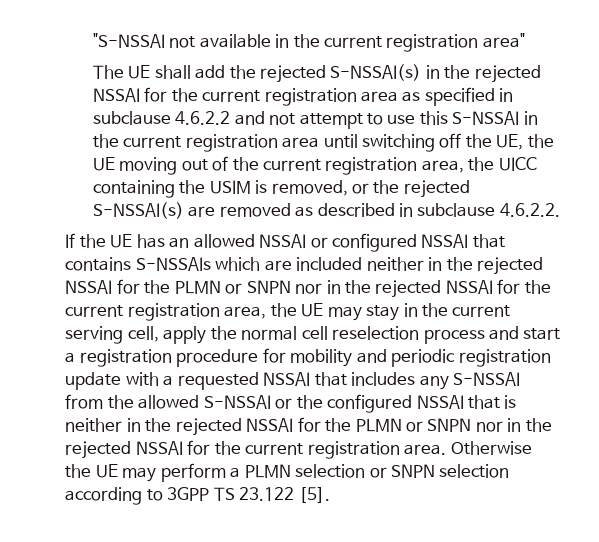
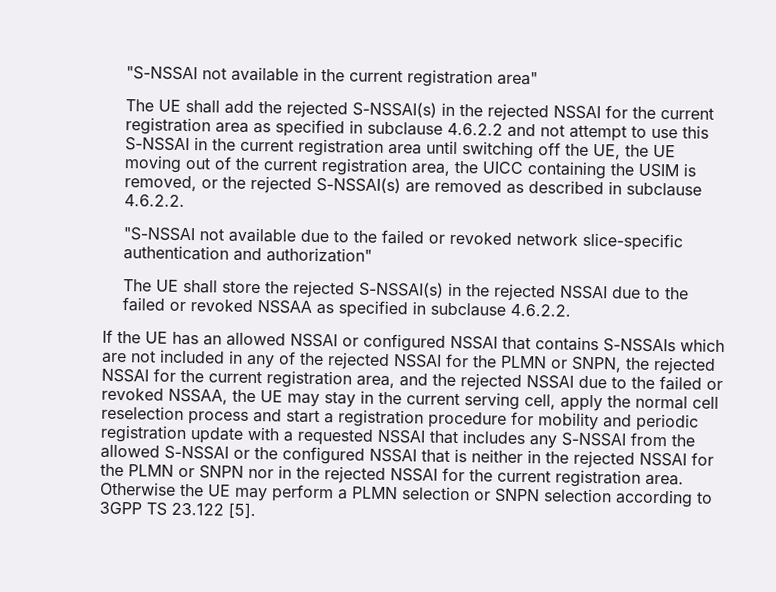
+ "S-NSSAI not available due to the failed or revoked network slice-specific authentication and authorization"
+ The UE shall store the rejected S-NSSAI(s) in the rejected NSSAI due to the failed or revoked NSSAA as specified in subclause 4.6.2.2.
- If the UE has an allowed NSSAI or configured NSSAI that contains S-NSSAIs which are included neither in the rejected NSSAI for the PLMN or SNPN nor in the rejected NSSAI for the current registration area, the UE may stay in the current serving cell, apply the normal cell reselection process and start a registration procedure for mobility and periodic registration update with a requested NSSAI that includes any S-NSSAI from the allowed S-NSSAI or the configured NSSAI that is neither in the rejected NSSAI for the PLMN or SNPN nor in the rejected NSSAI for the current registration area.
+ If the UE has an allowed NSSAI or configured NSSAI that contains S-NSSAIs which are not included in any of the rejected NSSAI for the PLMN or SNPN, the rejected NSSAI for the current registration area, and the rejected NSSAI due to the failed or revoked NSSAA, the UE may stay in the current serving cell, apply the normal cell reselection process and start a registration procedure for mobility and periodic registration update with a requested NSSAI that includes any S-NSSAI from the allowed S-NSSAI or the configured NSSAI that is neither in the rejected NSSAI for the PLMN or SNPN nor in the rejected NSSAI for the current registration area.

